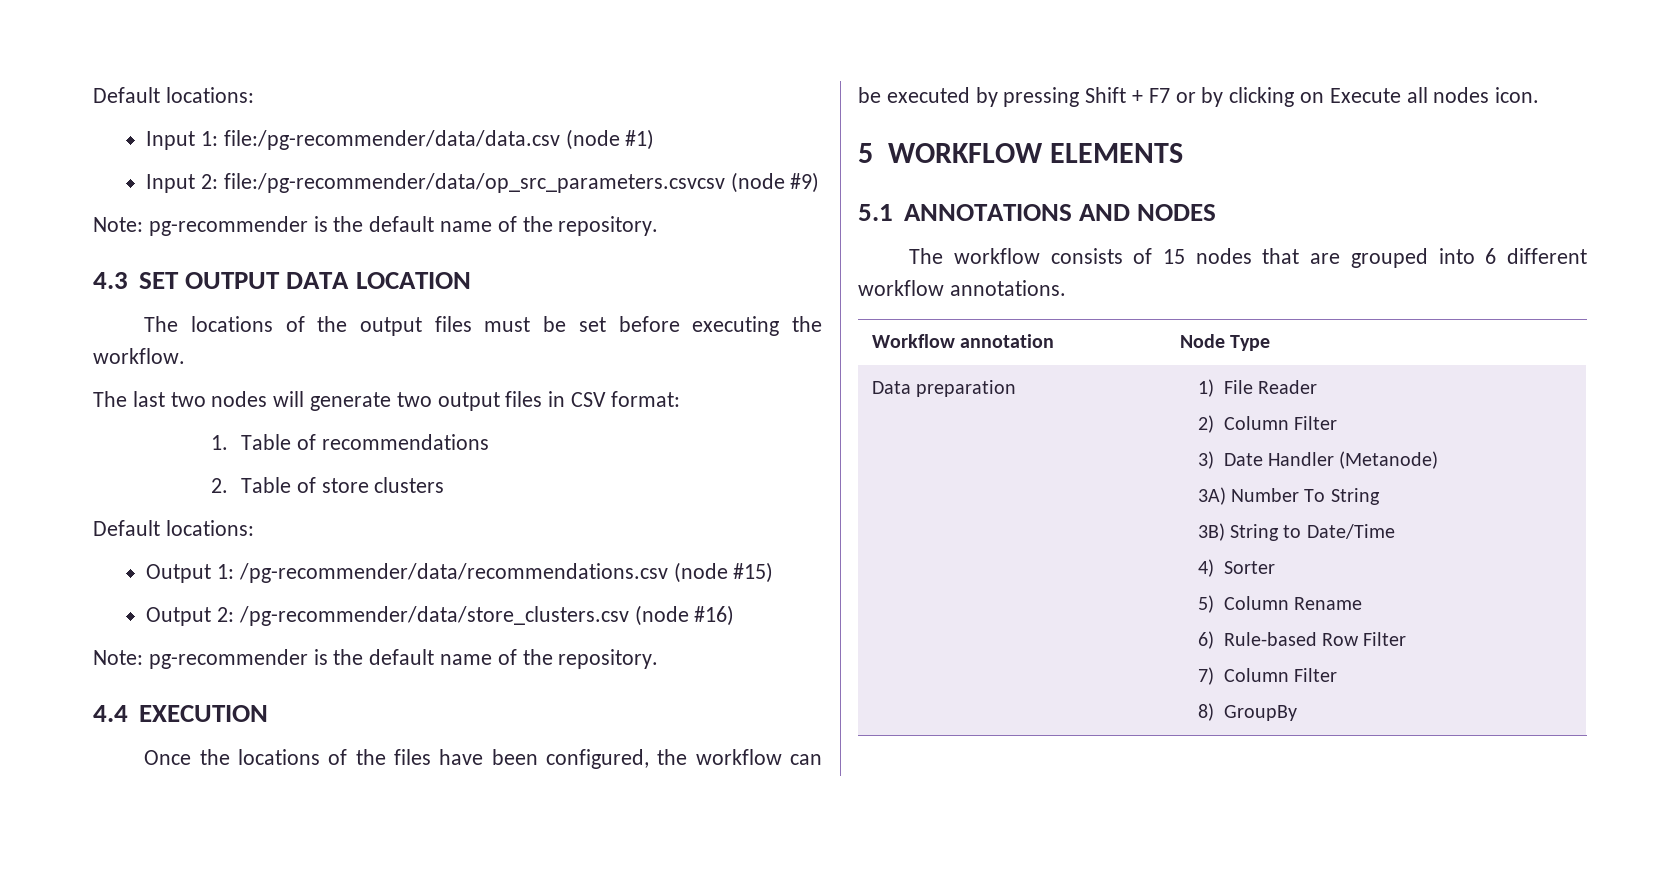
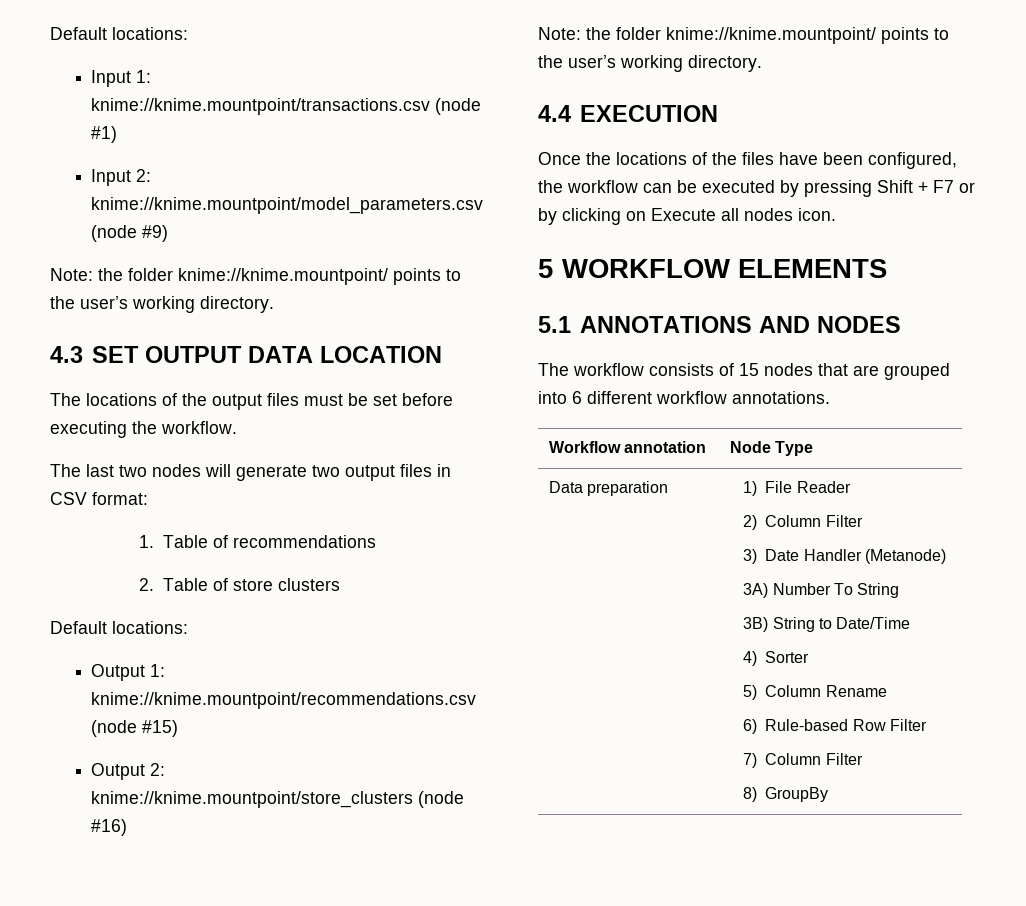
- Input 1: file:/pg-recommender/data/data.csv (node #1)
+ Input 1: knime://knime.mountpoint/transactions.csv (node #1)
- Input 2: file:/pg-recommender/data/op_src_parameters.csvcsv (node #9)
- Note: pg-recommender is the default name of the repository.
+ Input 2: knime://knime.mountpoint/model_parameters.csv (node #9)
+ Note: the folder knime://knime.mountpoint/ points to the user’s working directory.
- Output 1: /pg-recommender/data/recommendations.csv (node #15)
+ Output 1: knime://knime.mountpoint/recommendations.csv (node #15)
- Output 2: /pg-recommender/data/store_clusters.csv (node #16)
- Note: pg-recommender is the default name of the repository.
+ Output 2: knime://knime.mountpoint/store_clusters (node #16)
+ Note: the folder knime://knime.mountpoint/ points to the user’s working directory.

